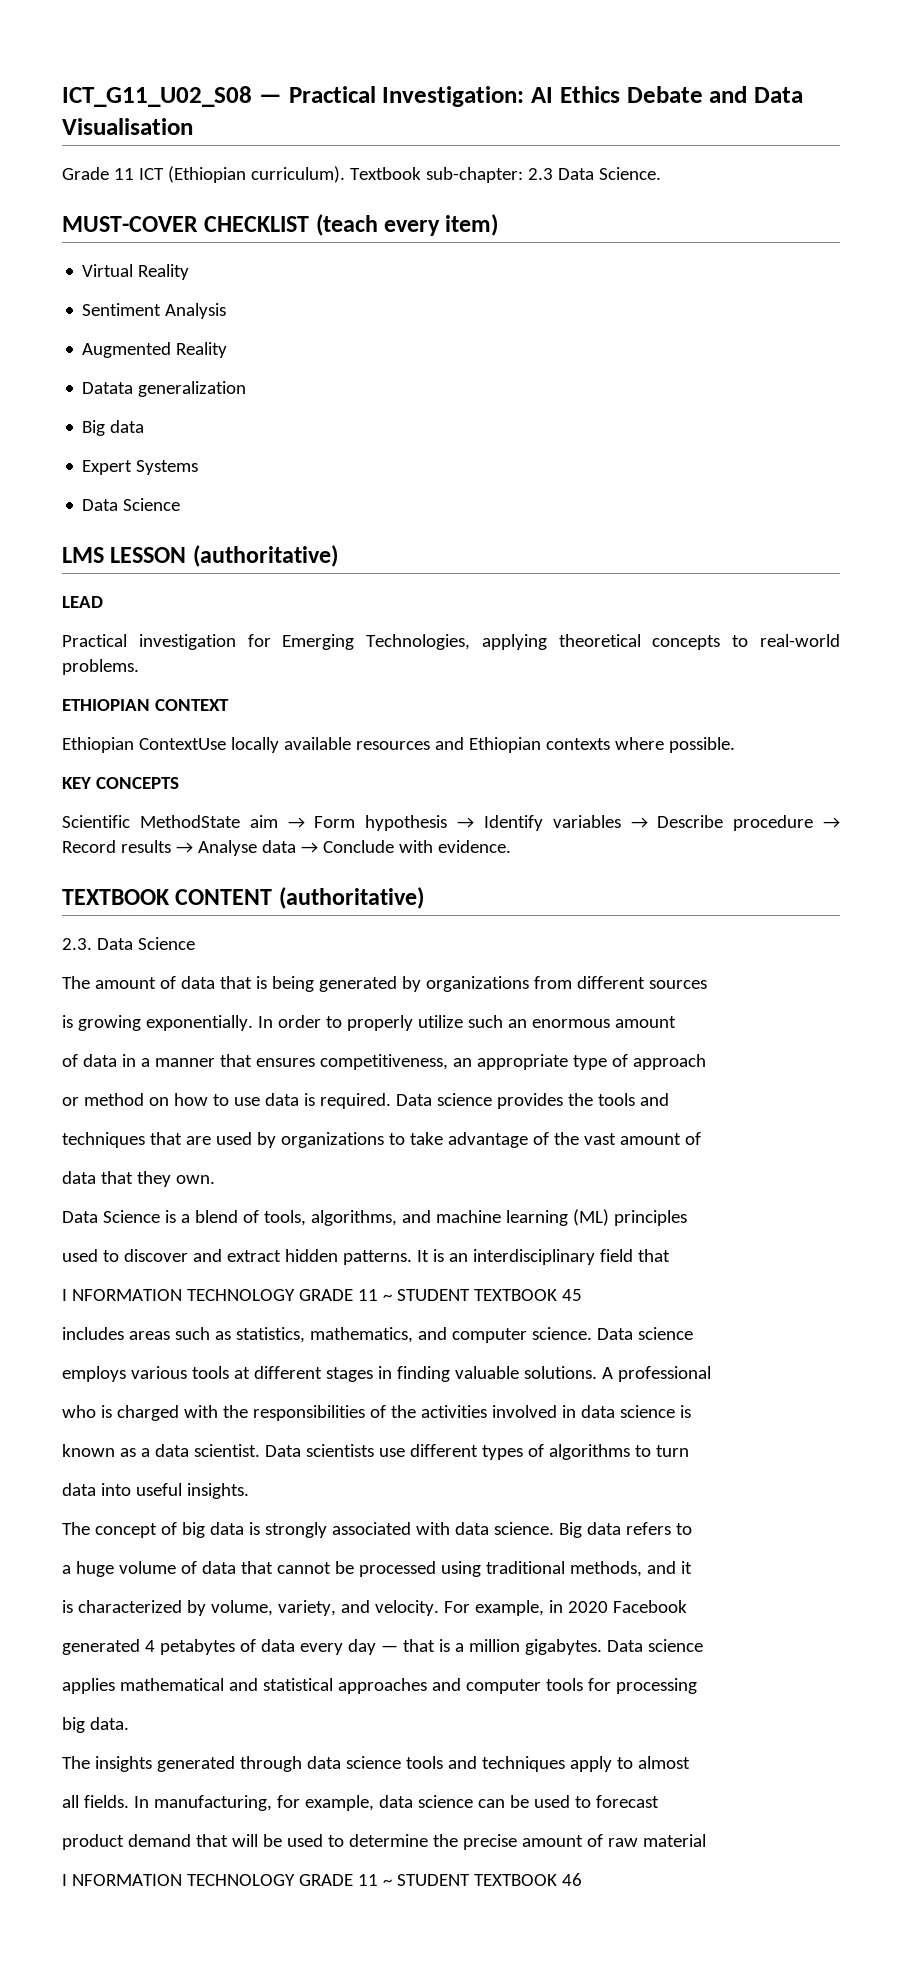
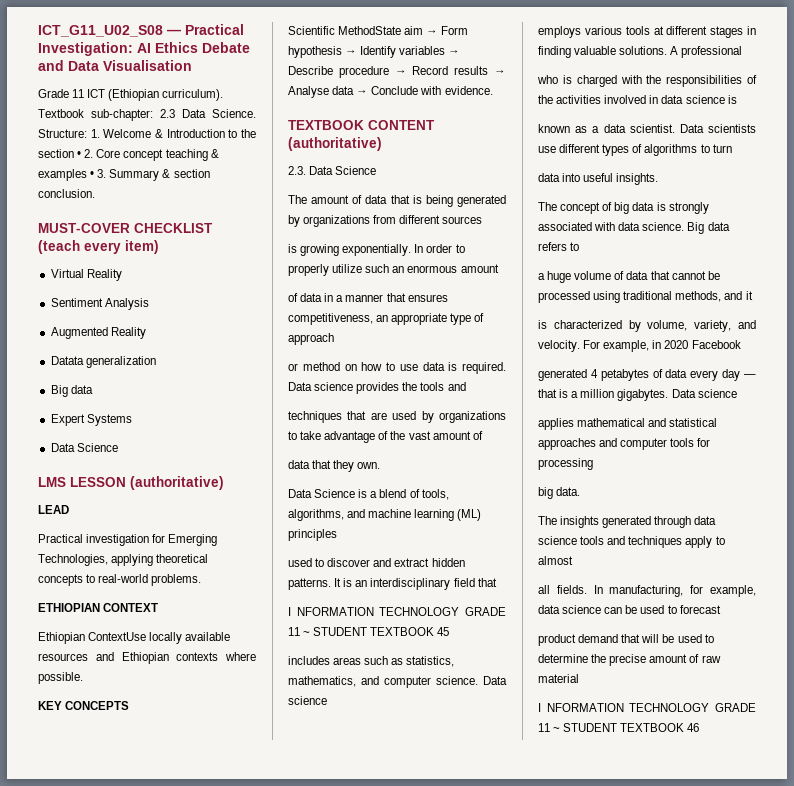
+ Structure: 1. Welcome & Introduction to the section • 2. Core concept teaching & examples • 3. Summary & section conclusion.

